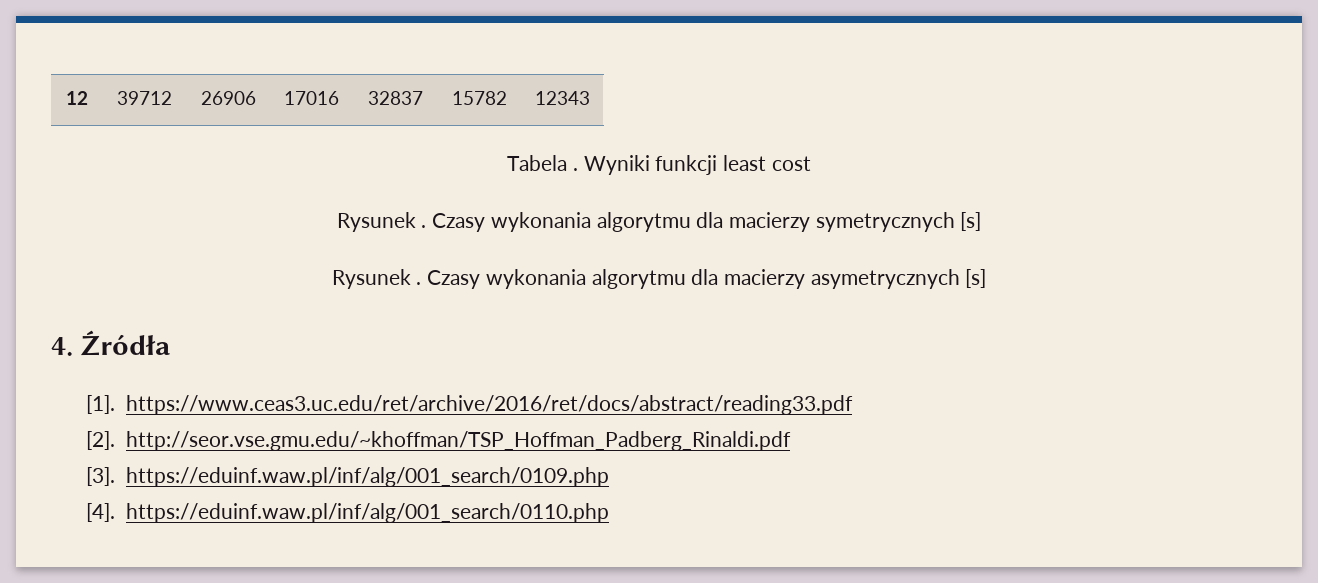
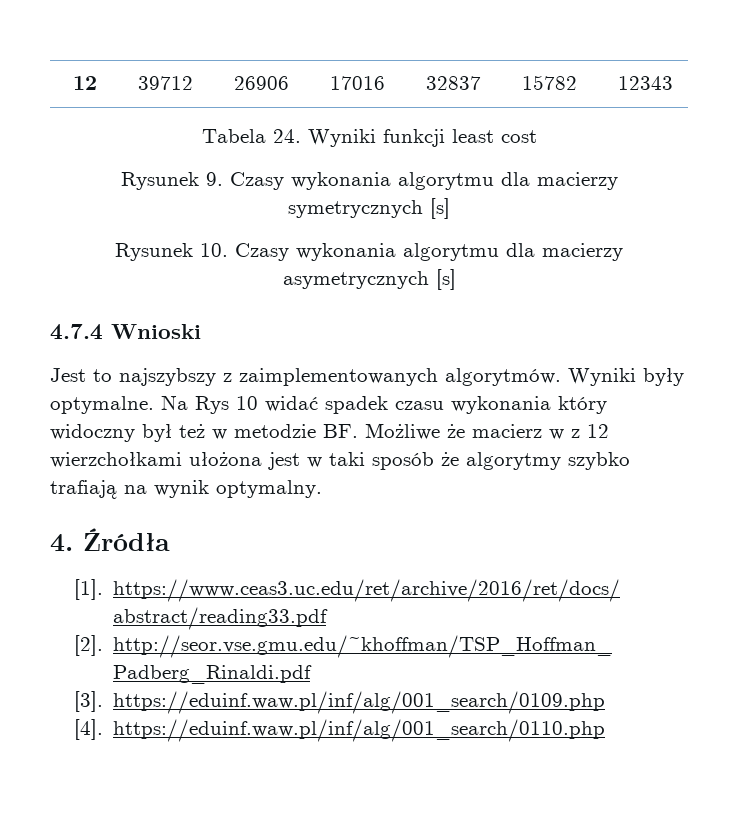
- Tabela . Wyniki funkcji least cost
+ Tabela 24. Wyniki funkcji least cost
- Rysunek . Czasy wykonania algorytmu dla macierzy symetrycznych [s]
+ Rysunek 9. Czasy wykonania algorytmu dla macierzy symetrycznych [s]
- Rysunek . Czasy wykonania algorytmu dla macierzy asymetrycznych [s]
+ Rysunek 10. Czasy wykonania algorytmu dla macierzy asymetrycznych [s]
+ 4.7.4 Wnioski
+ Jest to najszybszy z zaimplementowanych algorytmów. Wyniki były optymalne. Na Rys 10 widać spadek czasu wykonania który widoczny był też w metodzie BF. Możliwe że macierz w z 12 wierzchołkami ułożona jest w taki sposób że algorytmy szybko trafiają na wynik optymalny.

